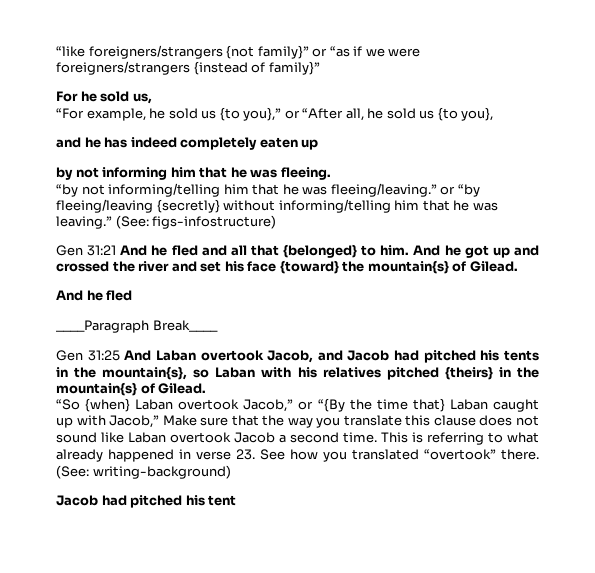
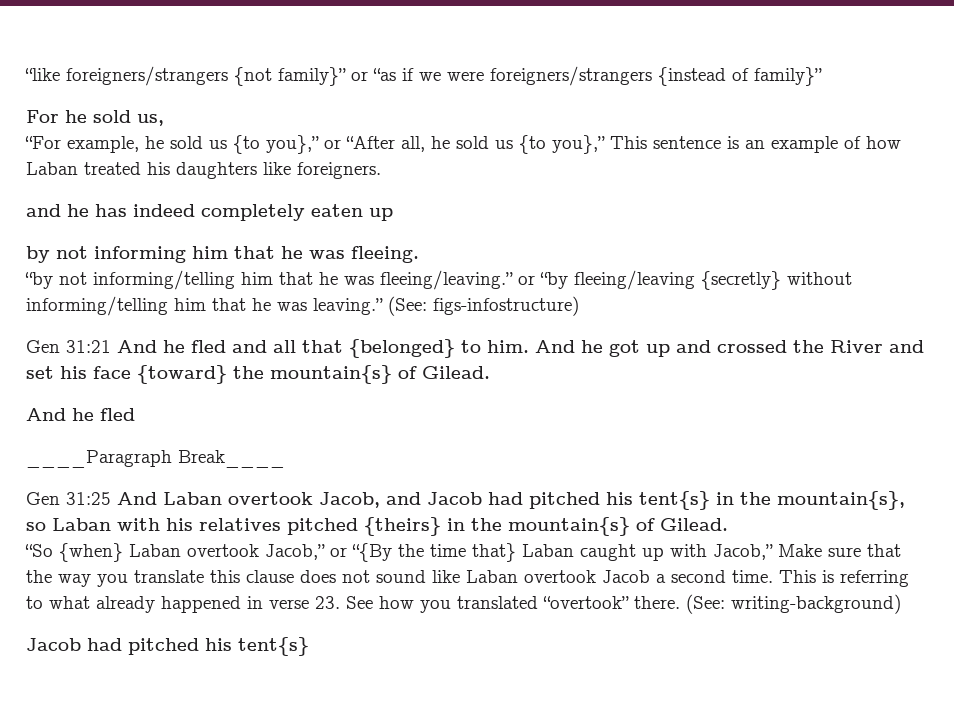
- “For example, he sold us {to you},” or “After all, he sold us {to you},
+ “For example, he sold us {to you},” or “After all, he sold us {to you},” This sentence is an example of how Laban treated his daughters like foreigners.
- And he got up and crossed the river and set his face {toward} the mountain{s} of Gilead.
+ And he got up and crossed the River and set his face {toward} the mountain{s} of Gilead.
- Gen 31:25 And Laban overtook Jacob, and Jacob had pitched his tents in the mountain{s}, so Laban with his relatives pitched {theirs} in the mountain{s} of Gilead.
+ Gen 31:25 And Laban overtook Jacob, and Jacob had pitched his tent{s} in the mountain{s}, so Laban with his relatives pitched {theirs} in the mountain{s} of Gilead.
  (See: writing-background)
- Jacob had pitched his tent
+ Jacob had pitched his tent{s}

